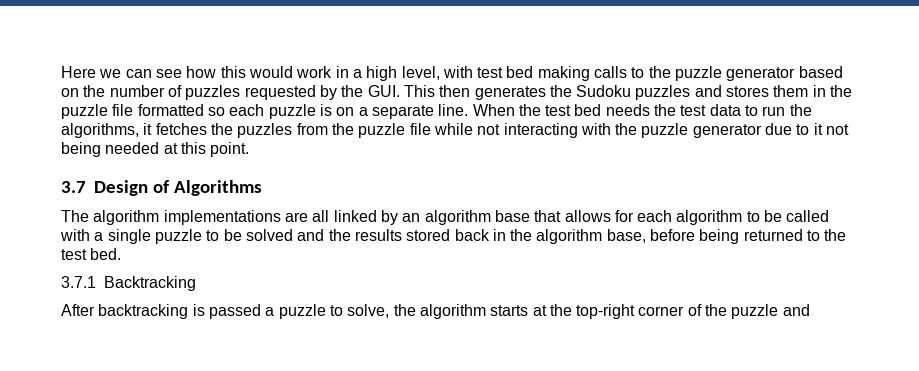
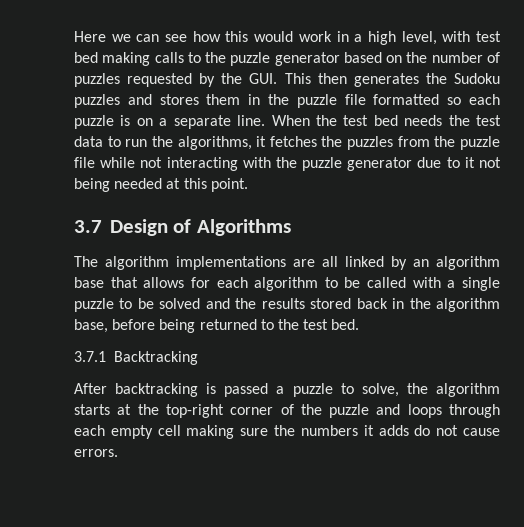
- After backtracking is passed a puzzle to solve, the algorithm starts at the top-right corner of the puzzle and
+ After backtracking is passed a puzzle to solve, the algorithm starts at the top-right corner of the puzzle and loops through each empty cell making sure the numbers it adds do not cause errors.

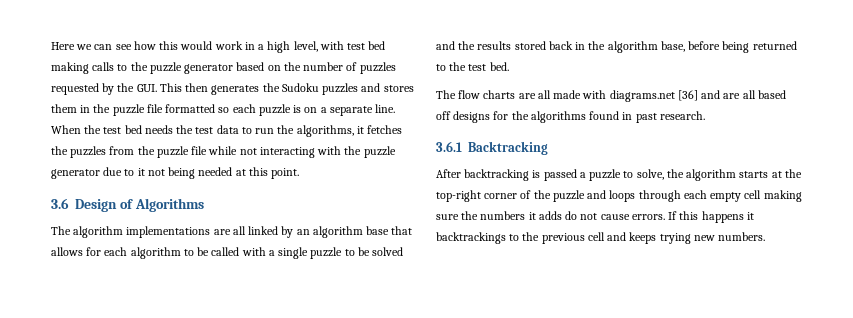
- 3.7 Design of Algorithms
+ 3.6 Design of Algorithms
- 3.7.1 Backtracking
+ The flow charts are all made with diagrams.net [36] and are all based off designs for the algorithms found in past research.
+ 3.6.1 Backtracking
+ If this happens it backtrackings to the previous cell and keeps trying new numbers.

